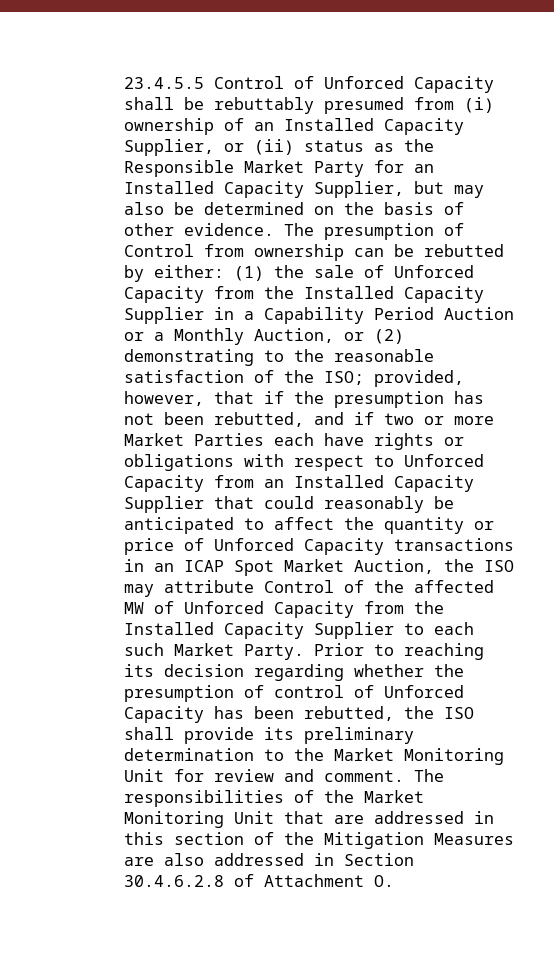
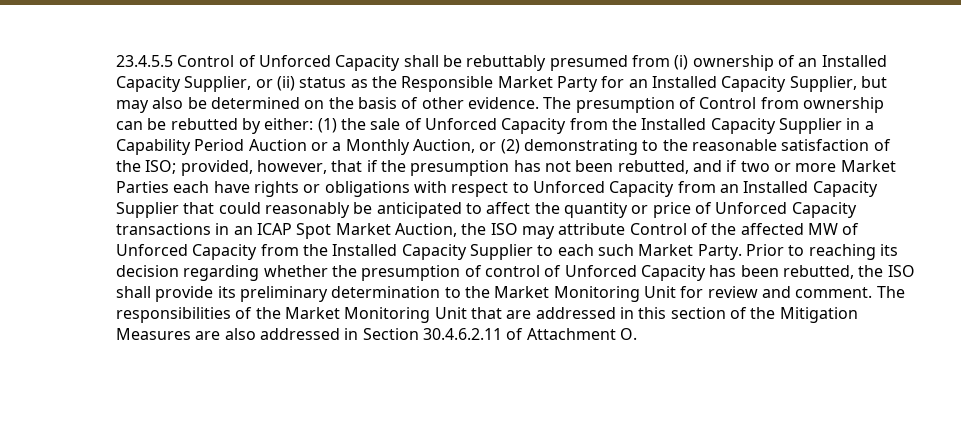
- The responsibilities of the Market Monitoring Unit that are addressed in this section of the Mitigation Measures are also addressed in Section 30.4.6.2.8 of Attachment O.
+ The responsibilities of the Market Monitoring Unit that are addressed in this section of the Mitigation Measures are also addressed in Section 30.4.6.2.11 of Attachment O.

